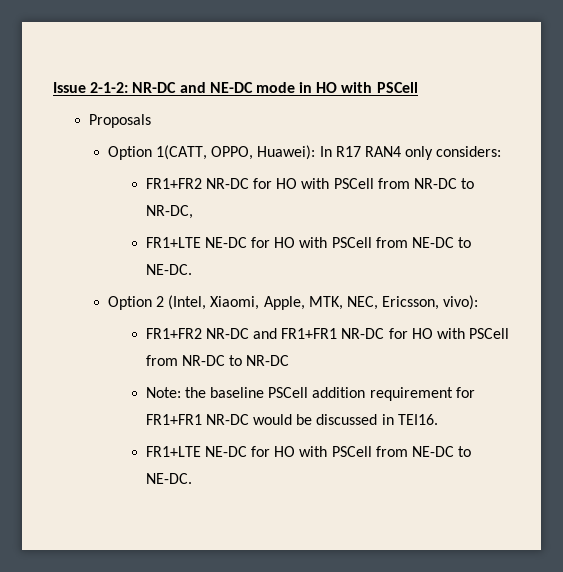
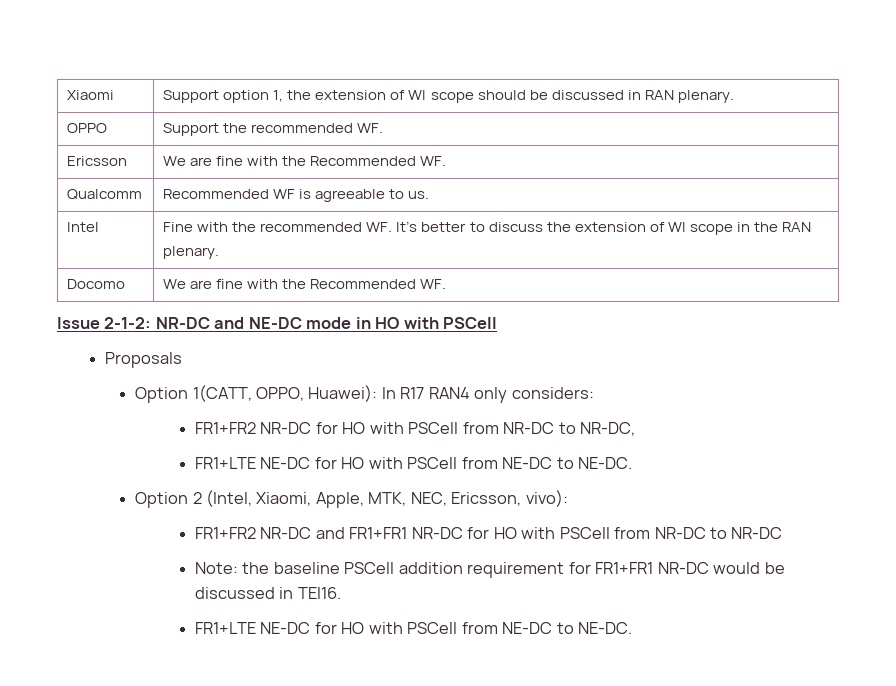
+ Xiaomi | Support option 1, the extension of WI scope should be discussed in RAN plenary.
+ OPPO | Support the recommended WF.
+ Ericsson | We are fine with the Recommended WF.
+ Qualcomm | Recommended WF is agreeable to us.
+ Intel | Fine with the recommended WF. It’s better to discuss the extension of WI scope in the RAN plenary.
+ Docomo | We are fine with the Recommended WF.

